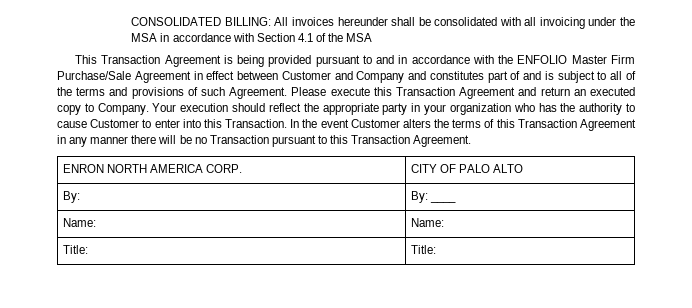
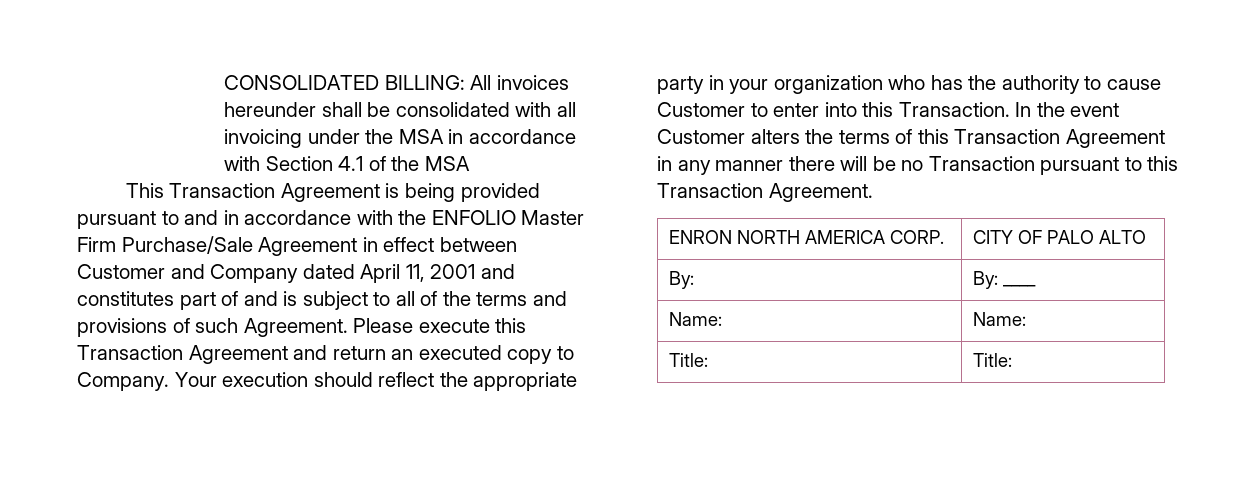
- This Transaction Agreement is being provided pursuant to and in accordance with the ENFOLIO Master Firm Purchase/Sale Agreement in effect between Customer and Company and constitutes part of and is subject to all of the terms and provisions of such Agreement.
+ This Transaction Agreement is being provided pursuant to and in accordance with the ENFOLIO Master Firm Purchase/Sale Agreement in effect between Customer and Company dated April 11, 2001 and constitutes part of and is subject to all of the terms and provisions of such Agreement.

